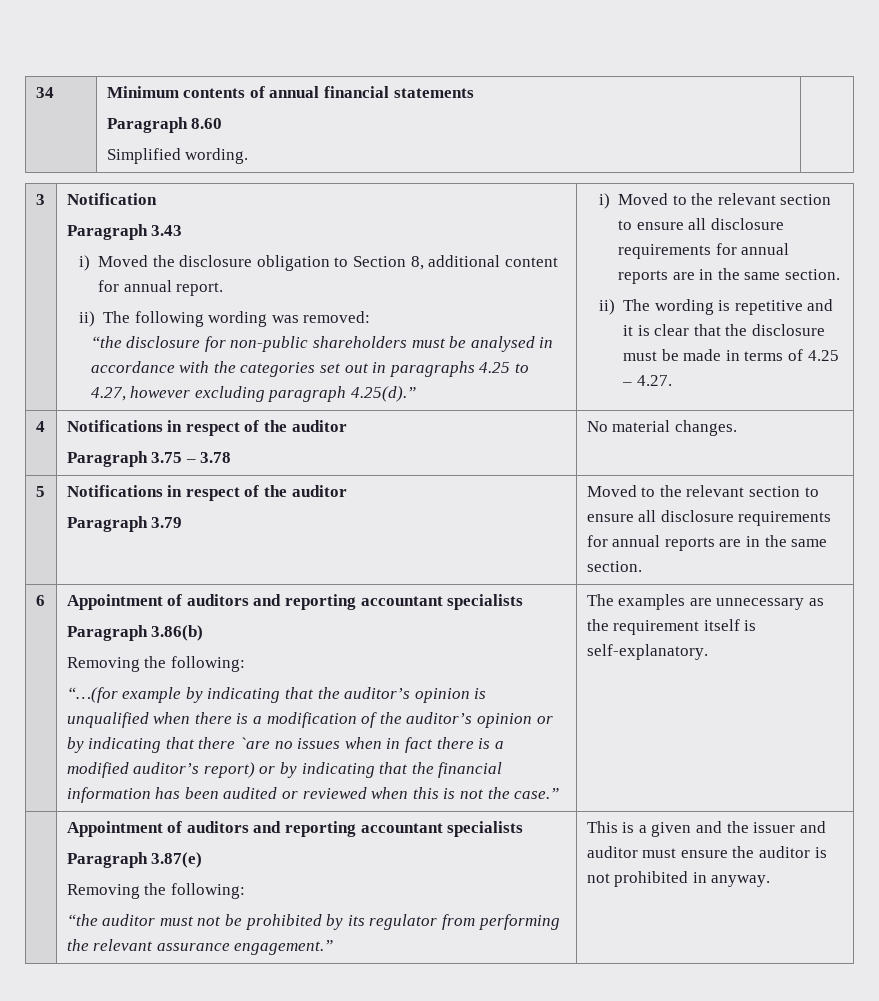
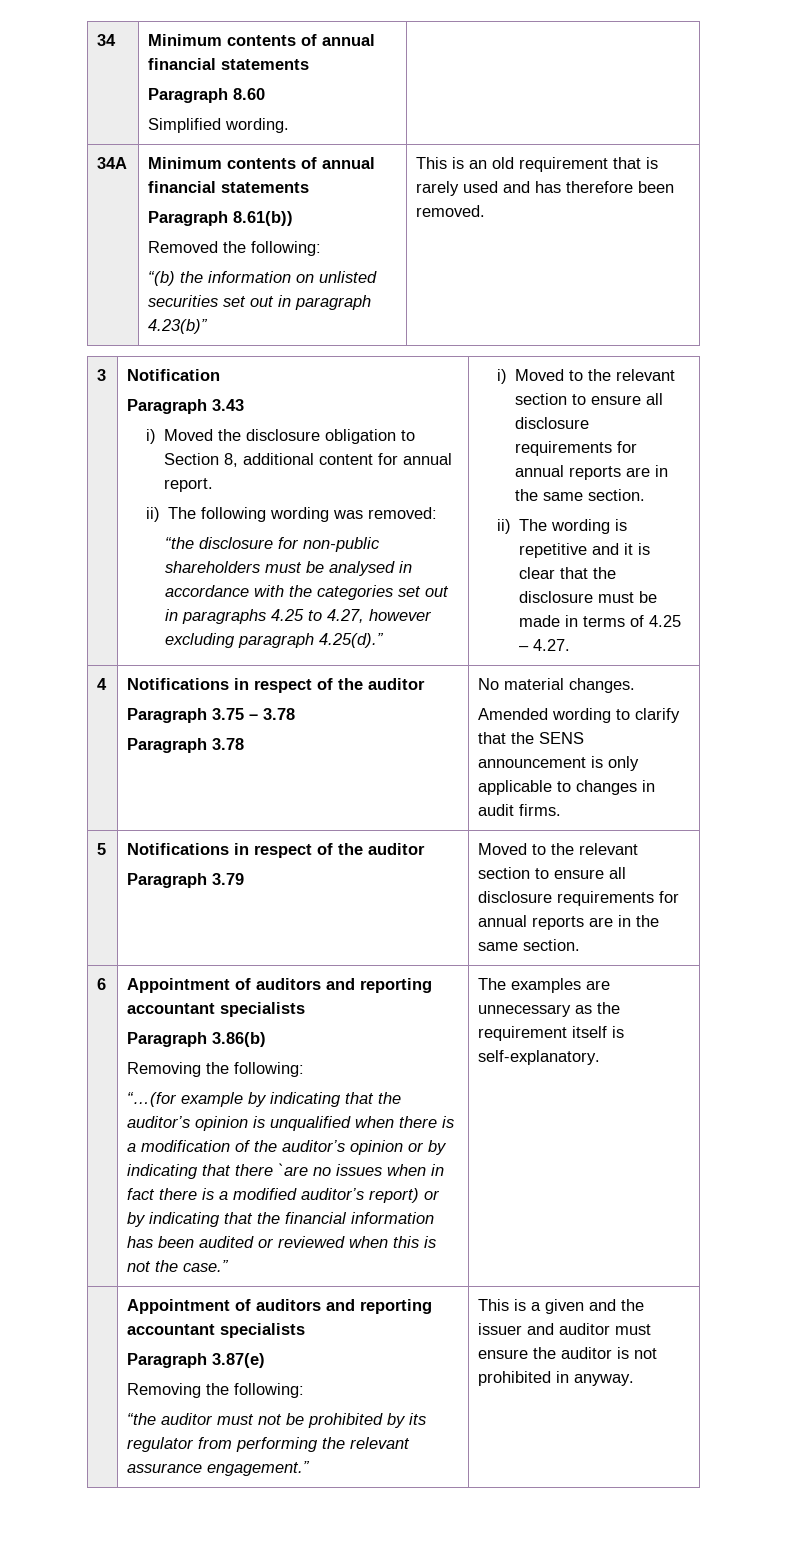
+ 34A | Minimum contents of annual financial statements
+ Paragraph 8.61(b))
+ Removed the following:
+ “(b) the information on unlisted securities set out in paragraph 4.23(b)” | This is an old requirement that is rarely used and has therefore been removed.
  4 | Notifications in respect of the auditor
- Paragraph 3.75 – 3.78 | No material changes.
+ Paragraph 3.75 – 3.78
+ Paragraph 3.78 | No material changes.
+ Amended wording to clarify that the SENS announcement is only applicable to changes in audit firms.

